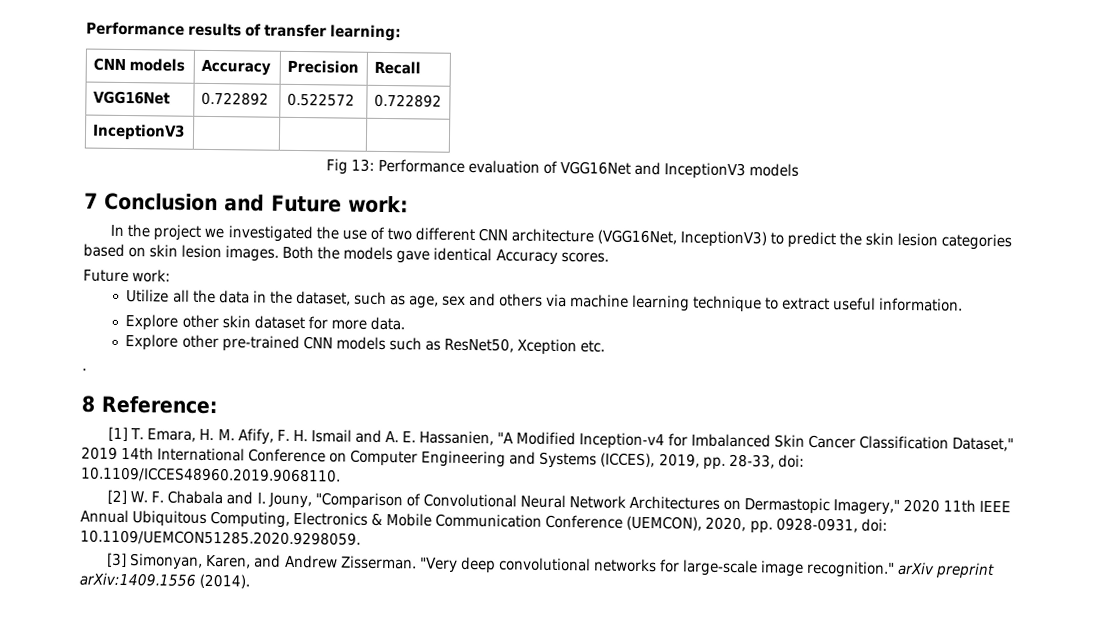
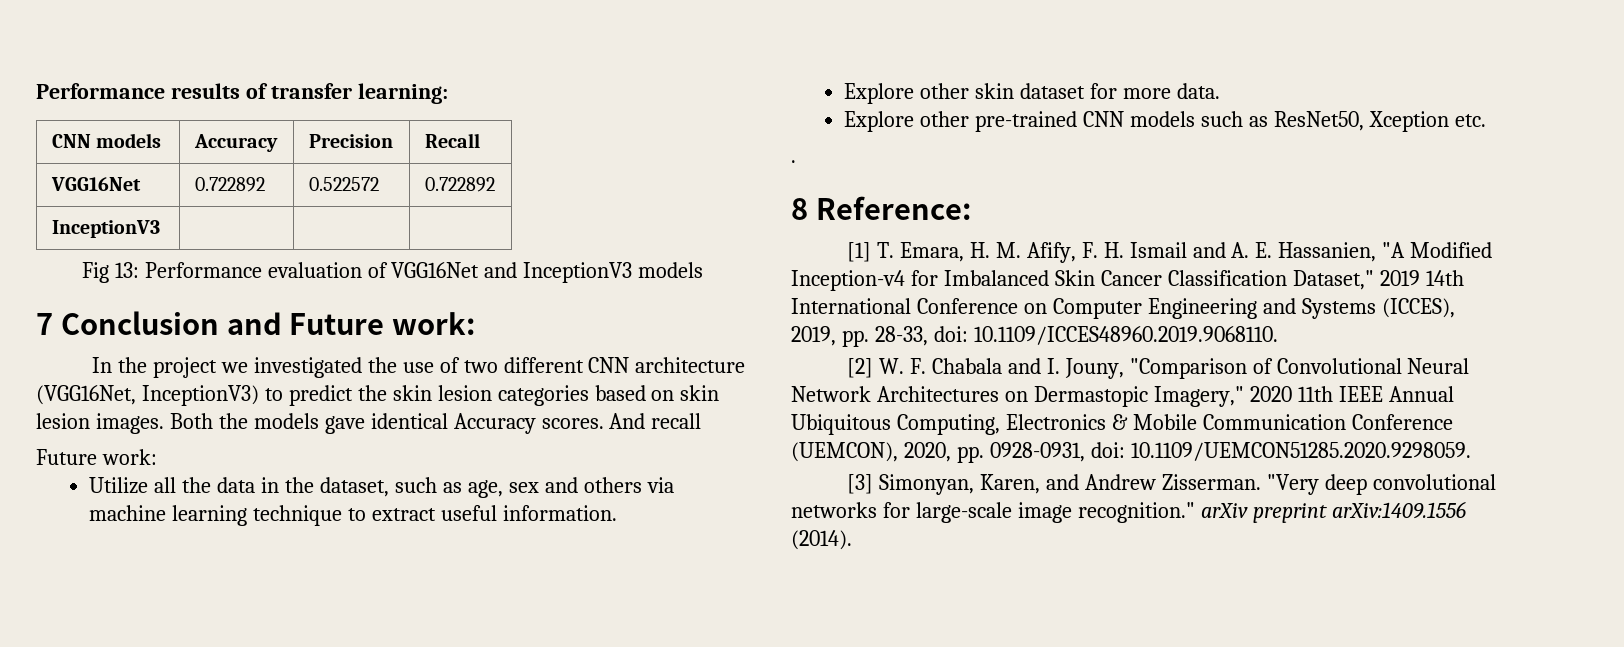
+ And recall

